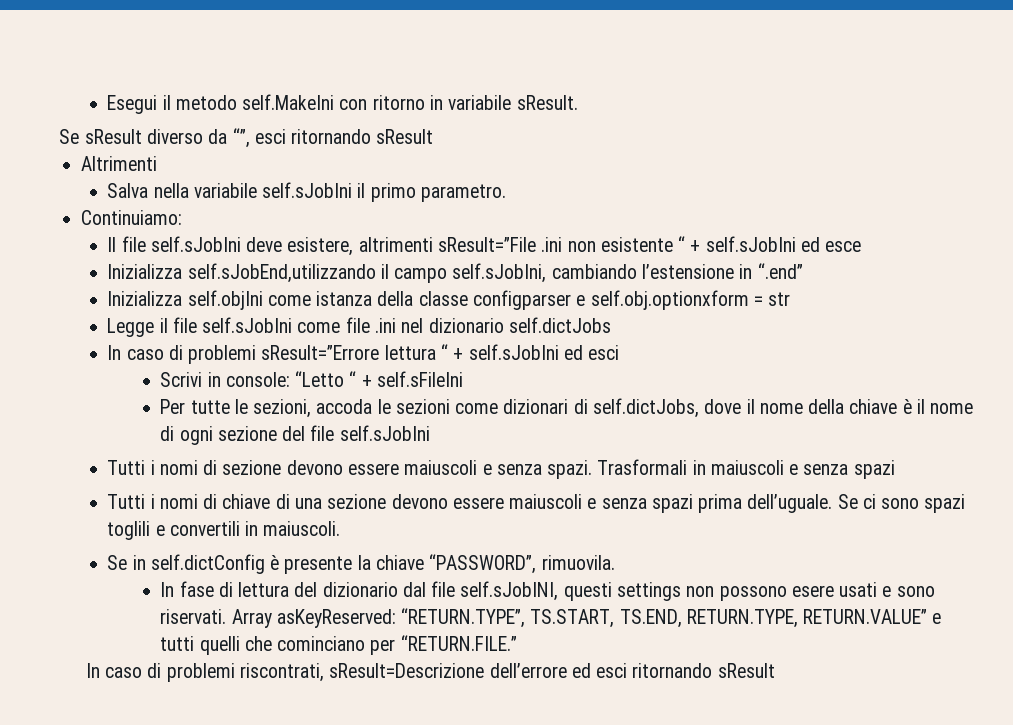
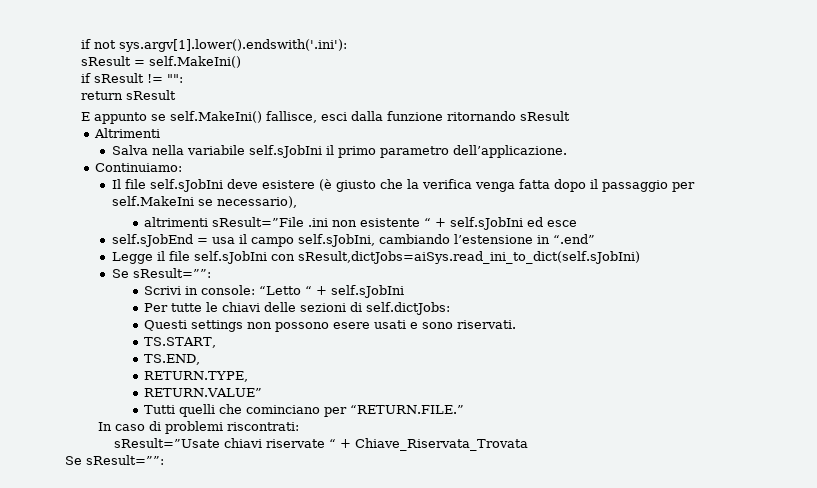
- Esegui il metodo self.MakeIni con ritorno in variabile sResult.
- Se sResult diverso da “”, esci ritornando sResult
+ if not sys.argv[1].lower().endswith('.ini'):
+ sResult = self.MakeIni()
+ if sResult != "":
+ return sResult
+ E appunto se self.MakeIni() fallisce, esci dalla funzione ritornando sResult
- Salva nella variabile self.sJobIni il primo parametro.
+ Salva nella variabile self.sJobIni il primo parametro dell’applicazione.
- Il file self.sJobIni deve esistere, altrimenti sResult=”File .ini non esistente “ + self.sJobIni ed esce
+ Il file self.sJobIni deve esistere (è giusto che la verifica venga fatta dopo il passaggio per self.MakeIni se necessario),
+ altrimenti sResult=”File .ini non esistente “ + self.sJobIni ed esce
- Inizializza self.sJobEnd,utilizzando il campo self.sJobIni, cambiando l’estensione in “.end”
+ self.sJobEnd = usa il campo self.sJobIni, cambiando l’estensione in “.end”
- Inizializza self.objIni come istanza della classe configparser e self.obj.optionxform = str
- Legge il file self.sJobIni come file .ini nel dizionario self.dictJobs
- In caso di problemi sResult=”Errore lettura “ + self.sJobIni ed esci
+ Legge il file self.sJobIni con sResult,dictJobs=aiSys.read_ini_to_dict(self.sJobIni)
+ Se sResult=””:
- Scrivi in console: “Letto “ + self.sFileIni
+ Scrivi in console: “Letto “ + self.sJobIni
- Per tutte le sezioni, accoda le sezioni come dizionari di self.dictJobs, dove il nome della chiave è il nome di ogni sezione del file self.sJobIni
- Tutti i nomi di sezione devono essere maiuscoli e senza spazi. Trasformali in maiuscoli e senza spazi
- Tutti i nomi di chiave di una sezione devono essere maiuscoli e senza spazi prima dell’uguale. Se ci sono spazi toglili e convertili in maiuscoli.
- Se in self.dictConfig è presente la chiave “PASSWORD”, rimuovila.
- In fase di lettura del dizionario dal file self.sJobINI, questi settings non possono esere usati e sono riservati. Array asKeyReserved: “RETURN.TYPE”, TS.START, TS.END, RETURN.TYPE, RETURN.VALUE” e tutti quelli che cominciano per “RETURN.FILE.”
+ Per tutte le chiavi delle sezioni di self.dictJobs:
+ Questi settings non possono esere usati e sono riservati.
+ TS.START,
+ TS.END,
+ RETURN.TYPE,
+ RETURN.VALUE”
+ Tutti quelli che cominciano per “RETURN.FILE.”
- In caso di problemi riscontrati, sResult=Descrizione dell’errore ed esci ritornando sResult
+ In caso di problemi riscontrati:
+ sResult=”Usate chiavi riservate “ + Chiave_Riservata_Trovata
+ Se sResult=””:

